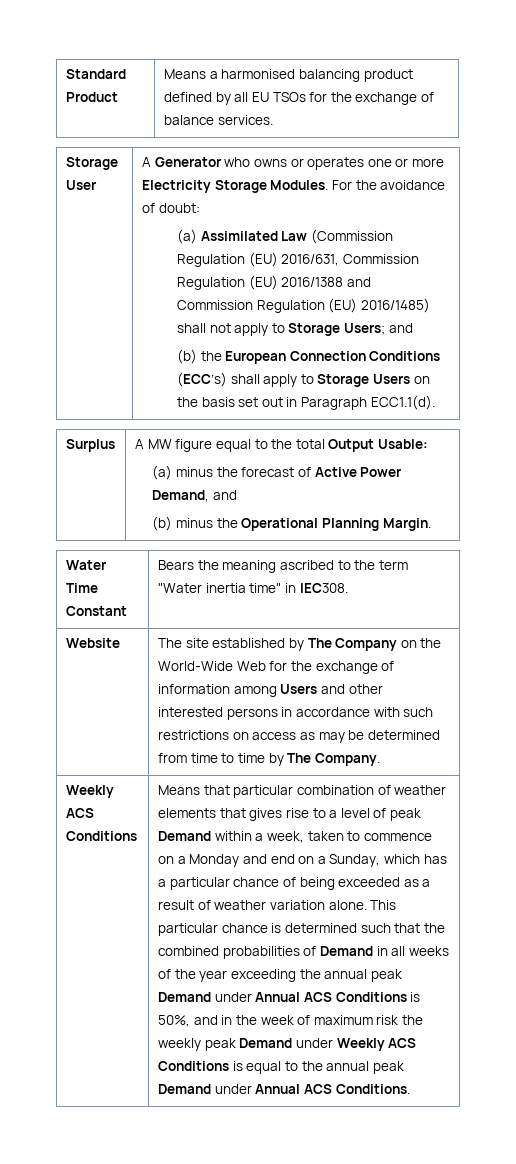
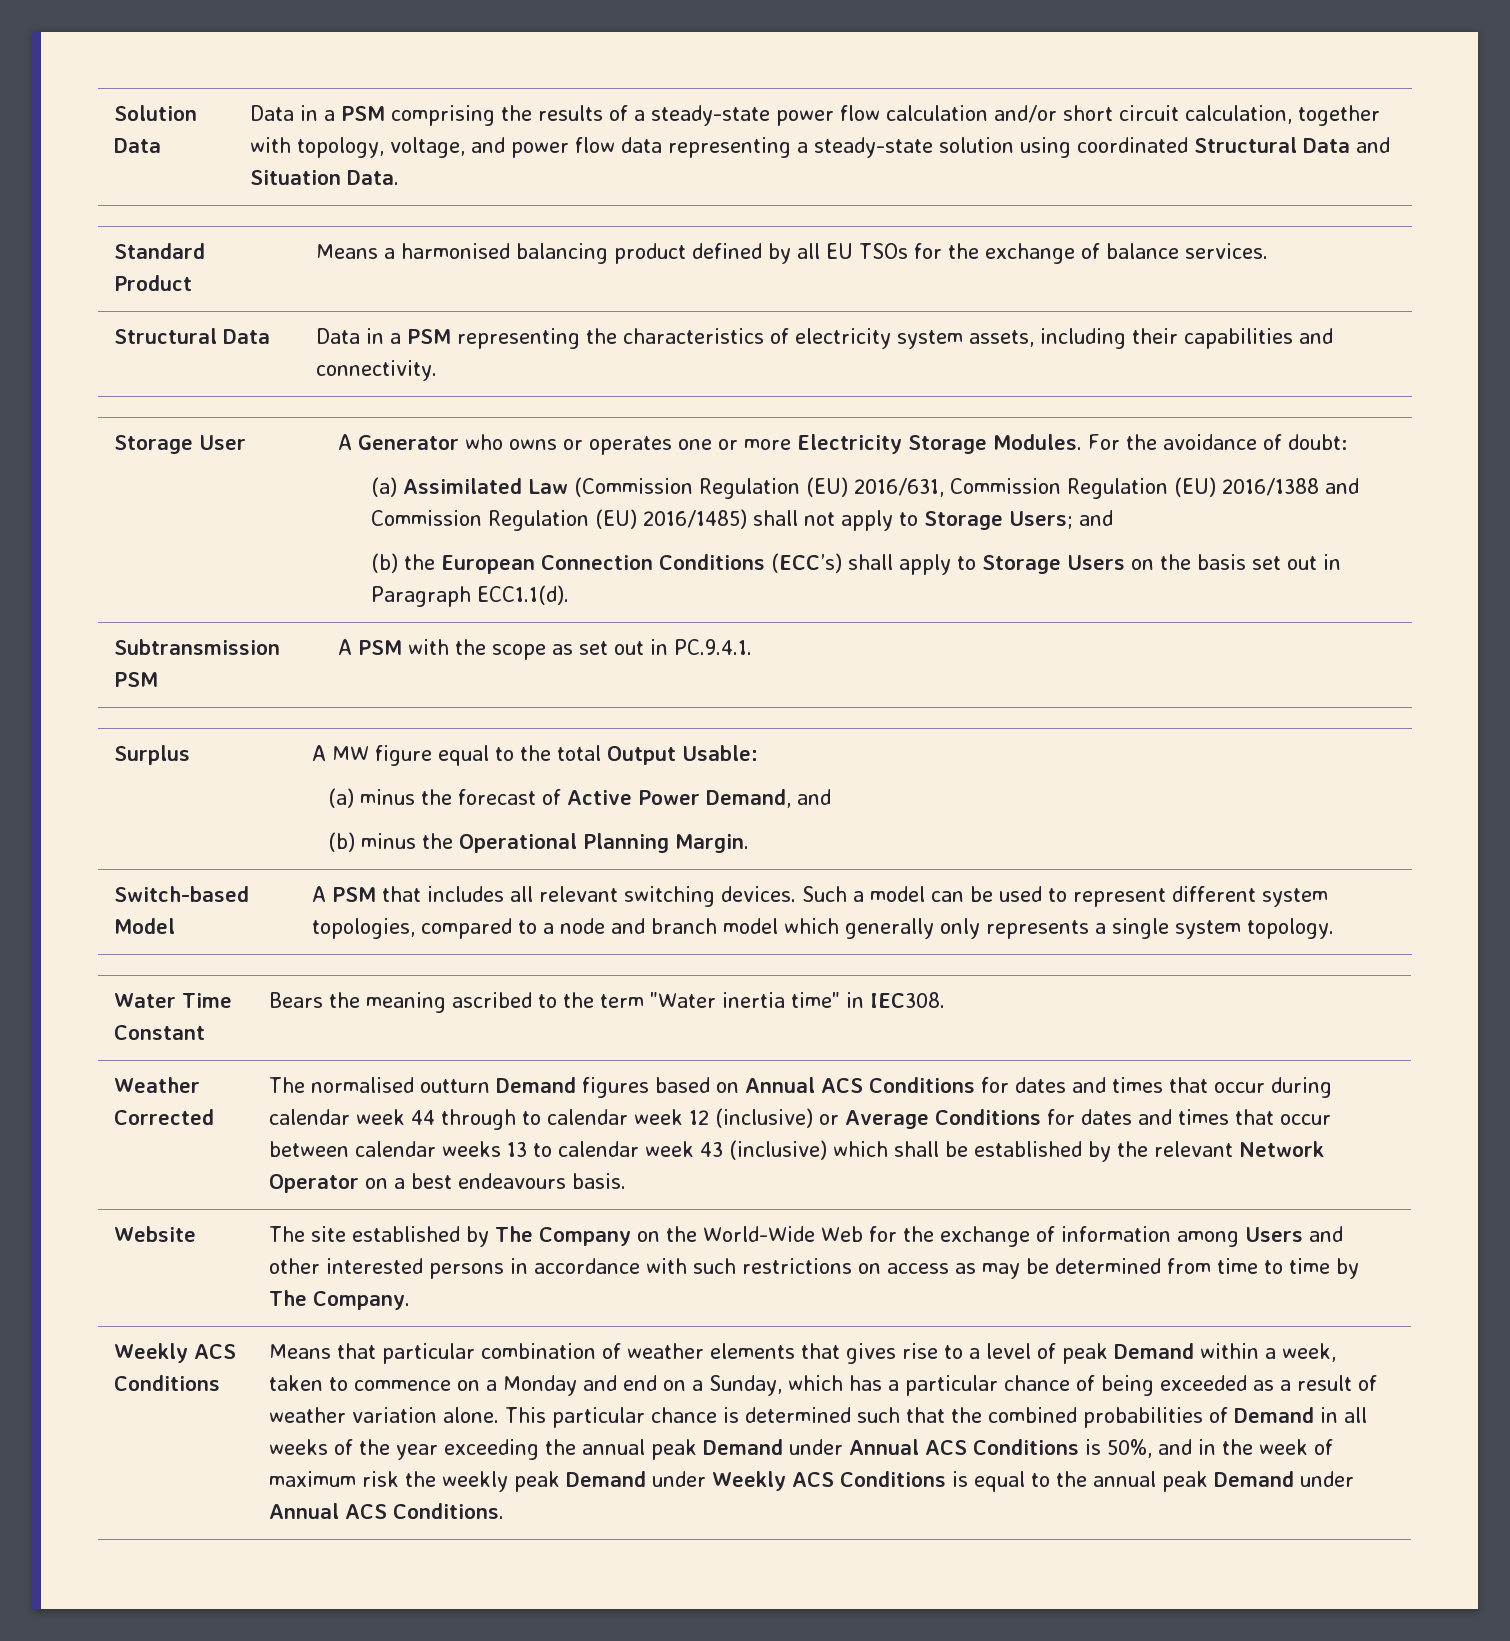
+ Solution Data | Data in a PSM comprising the results of a steady-state power flow calculation and/or short circuit calculation, together with topology, voltage, and power flow data representing a steady-state solution using coordinated Structural Data and Situation Data.
+ Structural Data | Data in a PSM representing the characteristics of electricity system assets, including their capabilities and connectivity.
+ Subtransmission PSM | A PSM with the scope as set out in PC.9.4.1.
+ Switch-based Model | A PSM that includes all relevant switching devices. Such a model can be used to represent different system topologies, compared to a node and branch model which generally only represents a single system topology.
+ Weather Corrected | The normalised outturn Demand figures based on Annual ACS Conditions for dates and times that occur during calendar week 44 through to calendar week 12 (inclusive) or Average Conditions for dates and times that occur between calendar weeks 13 to calendar week 43 (inclusive) which shall be established by the relevant Network Operator on a best endeavours basis.

